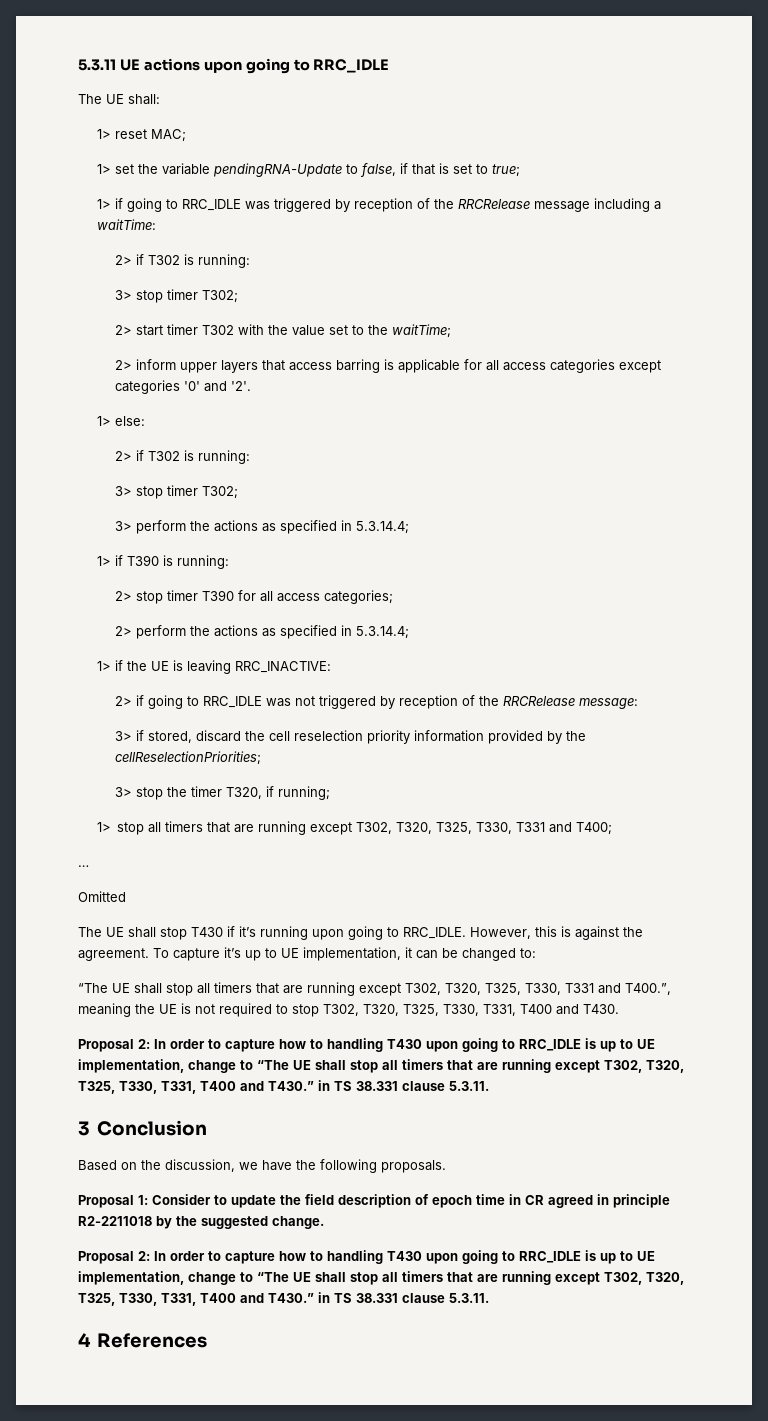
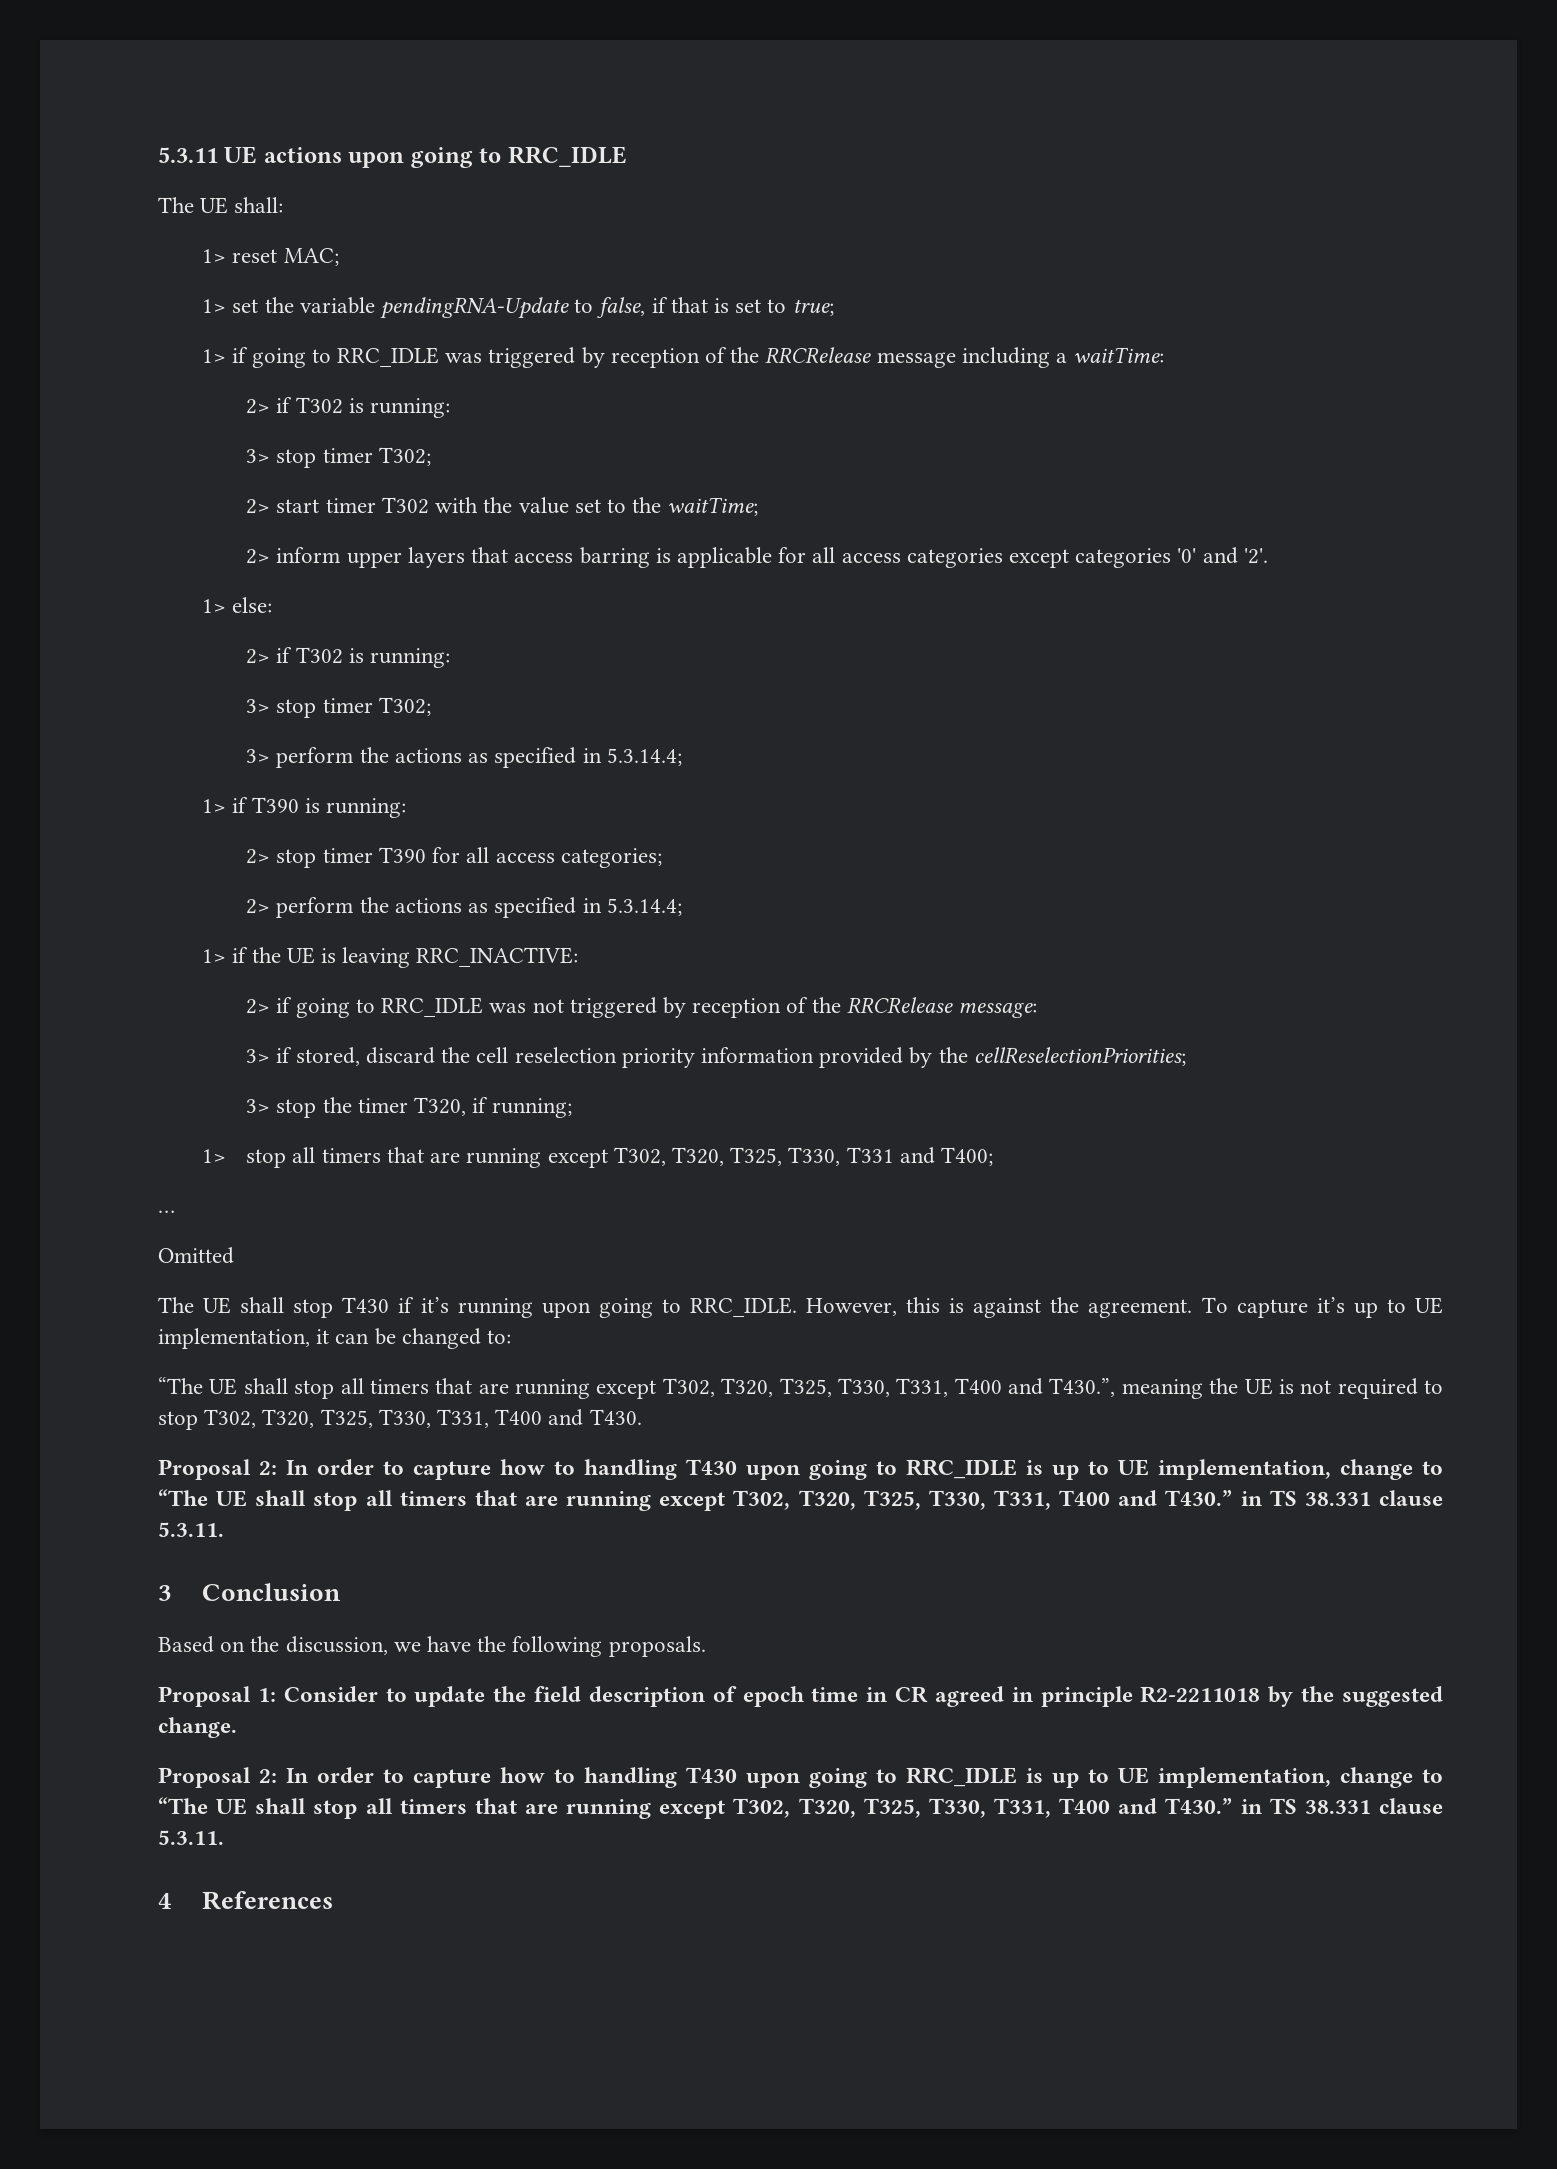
- “The UE shall stop all timers that are running except T302, T320, T325, T330, T331 and T400.”, meaning the UE is not required to stop T302, T320, T325, T330, T331, T400 and T430.
+ “The UE shall stop all timers that are running except T302, T320, T325, T330, T331, T400 and T430.”, meaning the UE is not required to stop T302, T320, T325, T330, T331, T400 and T430.

